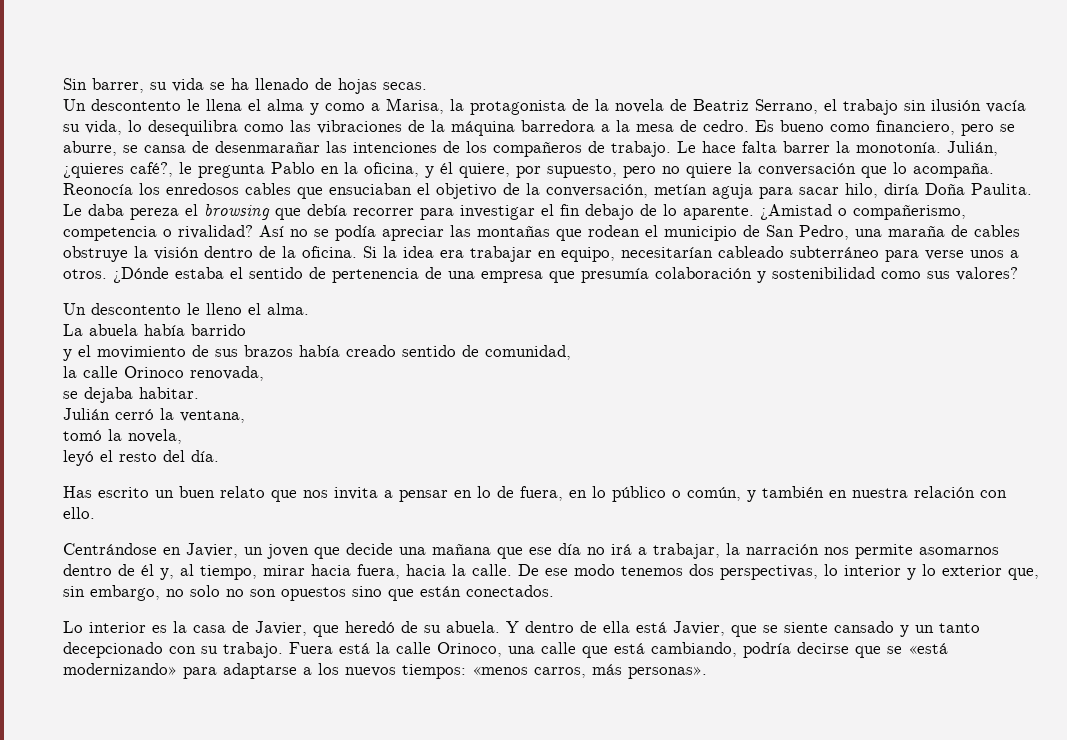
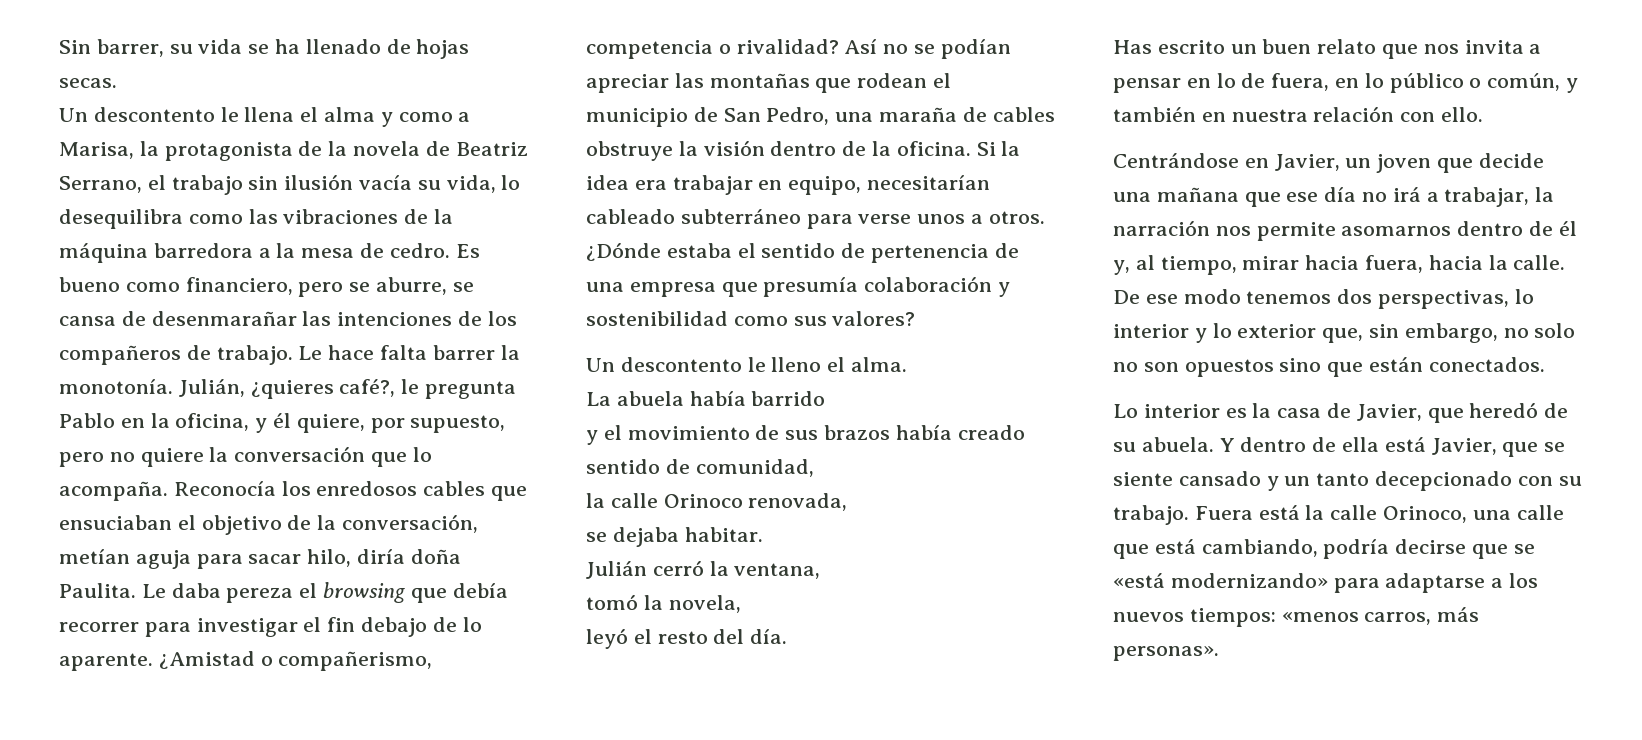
- Reonocía los enredosos cables que ensuciaban el objetivo de la conversación, metían aguja para sacar hilo, diría Doña Paulita.
+ Reconocía los enredosos cables que ensuciaban el objetivo de la conversación, metían aguja para sacar hilo, diría doña Paulita.
- Así no se podía apreciar las montañas que rodean el municipio de San Pedro, una maraña de cables obstruye la visión dentro de la oficina.
+ Así no se podían apreciar las montañas que rodean el municipio de San Pedro, una maraña de cables obstruye la visión dentro de la oficina.

